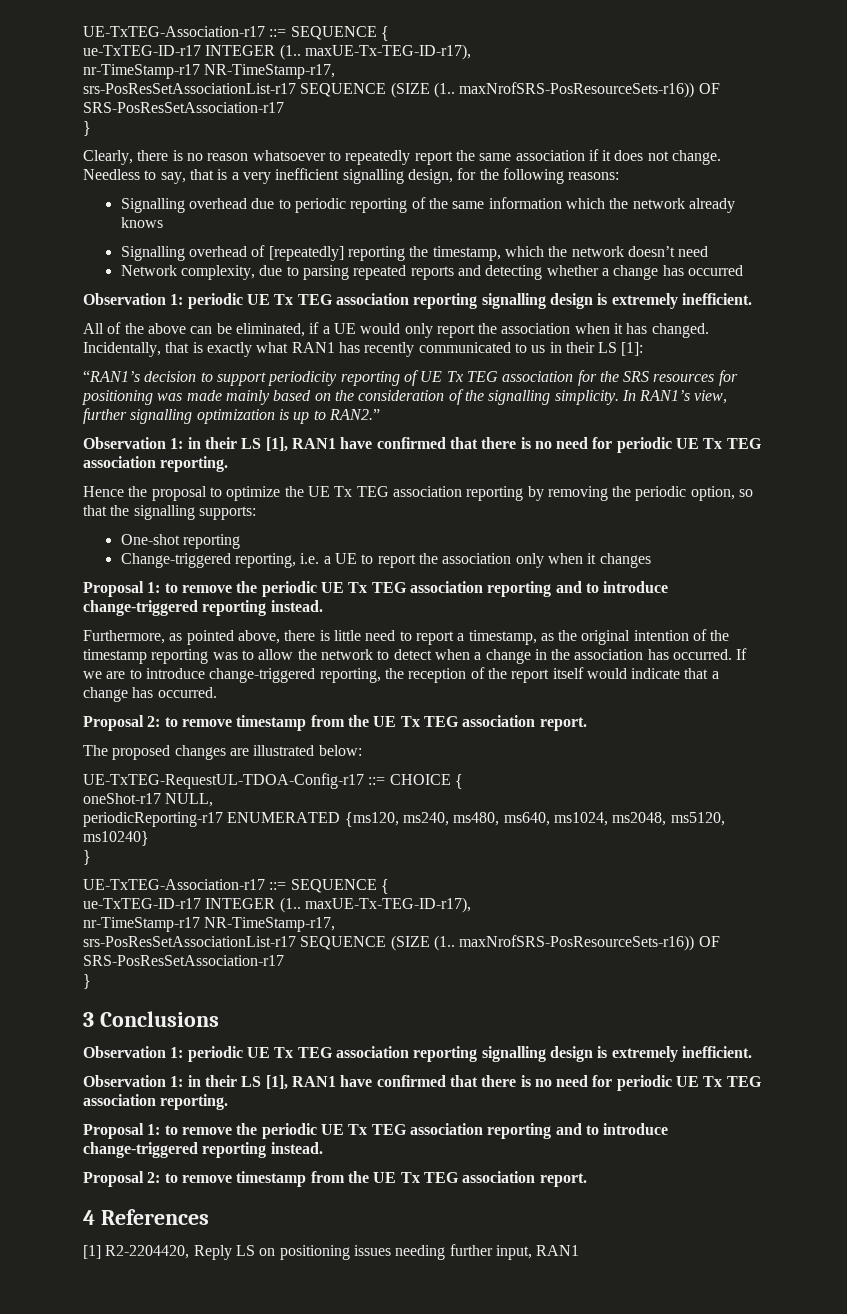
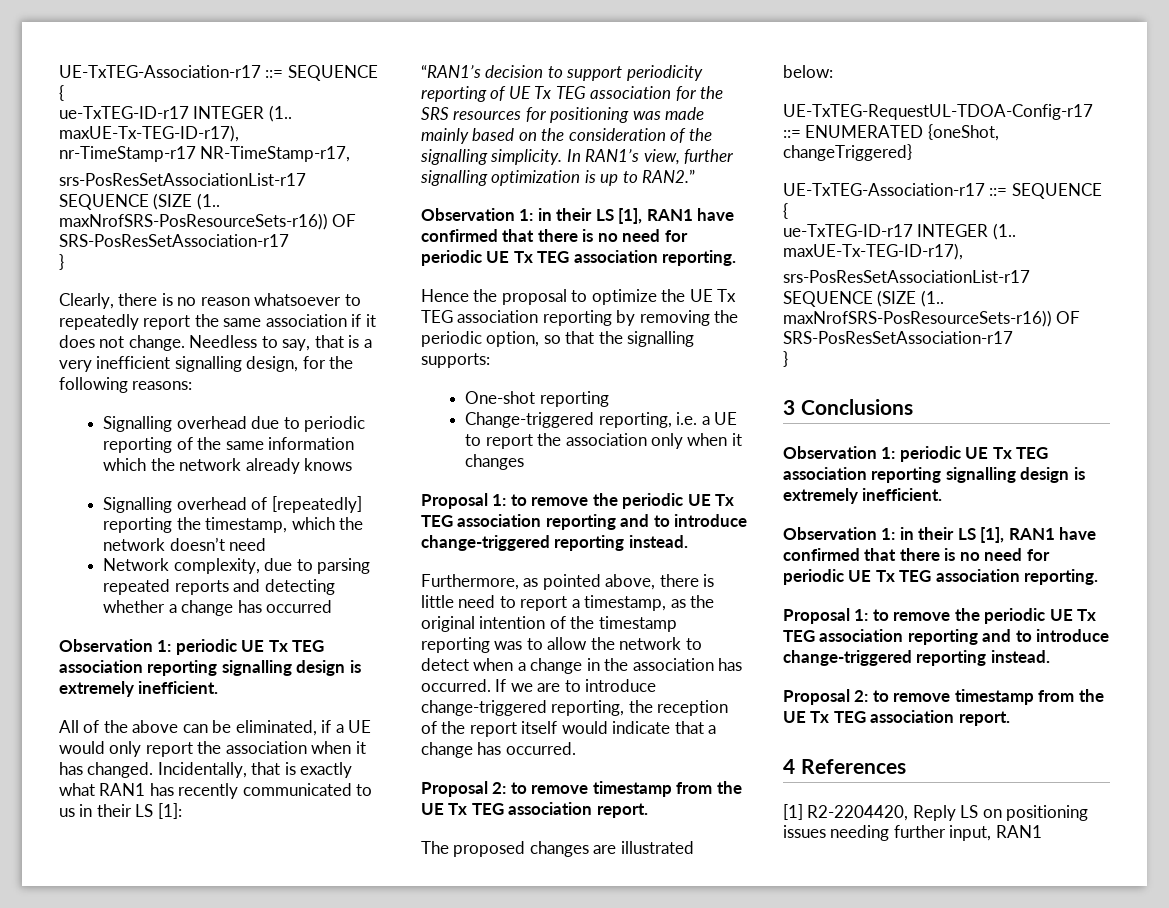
- UE-TxTEG-RequestUL-TDOA-Config-r17 ::= CHOICE {
- oneShot-r17 NULL,
- periodicReporting-r17 ENUMERATED {ms120, ms240, ms480, ms640, ms1024, ms2048, ms5120, ms10240}
- }
+ UE-TxTEG-RequestUL-TDOA-Config-r17 ::= ENUMERATED {oneShot, changeTriggered}
  UE-TxTEG-Association-r17 ::= SEQUENCE {
  ue-TxTEG-ID-r17 INTEGER (1.. maxUE-Tx-TEG-ID-r17),
- nr-TimeStamp-r17 NR-TimeStamp-r17,

